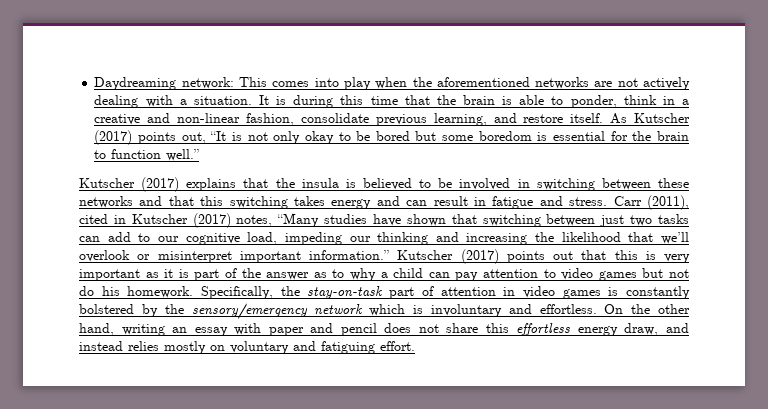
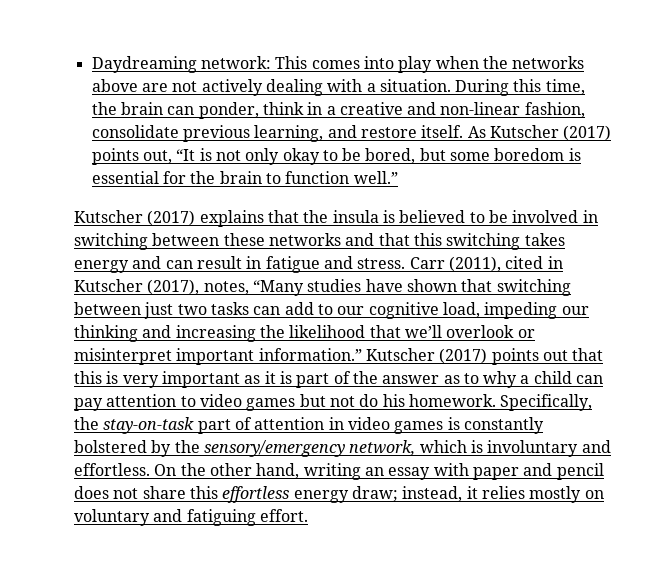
- Daydreaming network: This comes into play when the aforementioned networks are not actively dealing with a situation.
+ Daydreaming network: This comes into play when the networks above are not actively dealing with a situation.
- It is during this time that the brain is able to ponder, think in a creative and non-linear fashion, consolidate previous learning, and restore itself.
+ During this time, the brain can ponder, think in a creative and non-linear fashion, consolidate previous learning, and restore itself.
- As Kutscher (2017) points out, “It is not only okay to be bored but some boredom is essential for the brain to function well.”
+ As Kutscher (2017) points out, “It is not only okay to be bored, but some boredom is essential for the brain to function well.”
- Carr (2011), cited in Kutscher (2017) notes, “Many studies have shown that switching between just two tasks can add to our cognitive load, impeding our thinking and increasing the likelihood that we’ll overlook or misinterpret important information.”
+ Carr (2011), cited in Kutscher (2017), notes, “Many studies have shown that switching between just two tasks can add to our cognitive load, impeding our thinking and increasing the likelihood that we’ll overlook or misinterpret important information.”
- Specifically, the stay-on-task part of attention in video games is constantly bolstered by the sensory/emergency network which is involuntary and effortless.
+ Specifically, the stay-on-task part of attention in video games is constantly bolstered by the sensory/emergency network, which is involuntary and effortless.
- On the other hand, writing an essay with paper and pencil does not share this effortless energy draw, and instead relies mostly on voluntary and fatiguing effort.
+ On the other hand, writing an essay with paper and pencil does not share this effortless energy draw; instead, it relies mostly on voluntary and fatiguing effort.

